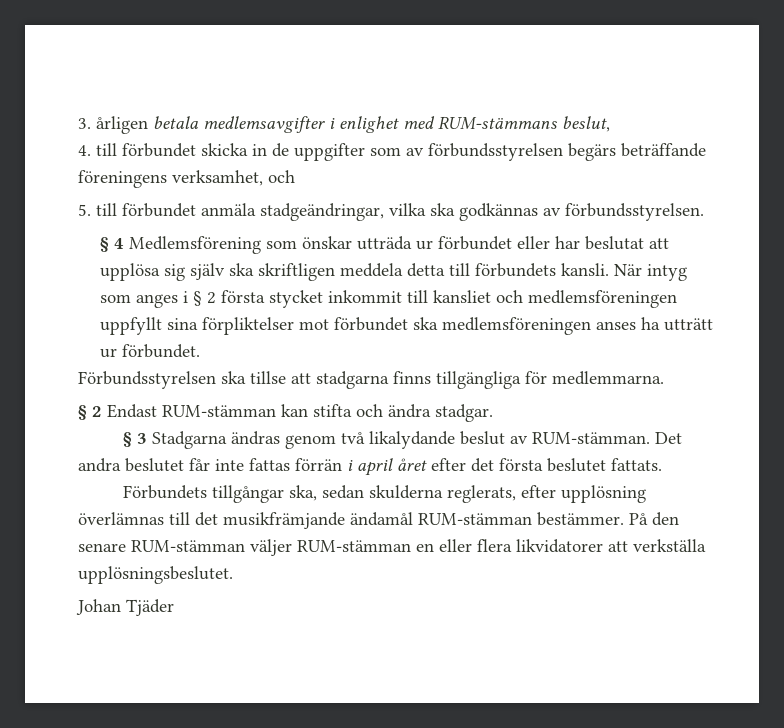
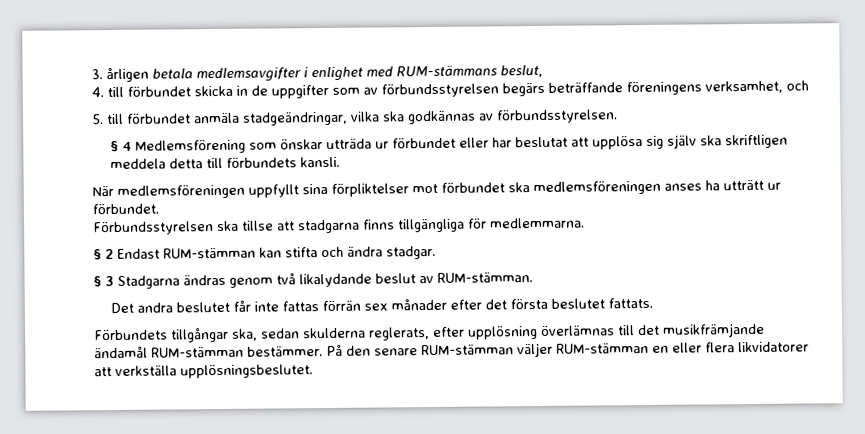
- § 4 Medlemsförening som önskar utträda ur förbundet eller har beslutat att upplösa sig själv ska skriftligen meddela detta till förbundets kansli. När intyg som anges i § 2 första stycket inkommit till kansliet och medlemsföreningen uppfyllt sina förpliktelser mot förbundet ska medlemsföreningen anses ha utträtt ur förbundet.
+ § 4 Medlemsförening som önskar utträda ur förbundet eller har beslutat att upplösa sig själv ska skriftligen meddela detta till förbundets kansli.
+ När medlemsföreningen uppfyllt sina förpliktelser mot förbundet ska medlemsföreningen anses ha utträtt ur förbundet.
- § 3 Stadgarna ändras genom två likalydande beslut av RUM-stämman. Det andra beslutet får inte fattas förrän i april året efter det första beslutet fattats.
+ § 3 Stadgarna ändras genom två likalydande beslut av RUM-stämman.
+ Det andra beslutet får inte fattas förrän sex månader efter det första beslutet fattats.
- Johan Tjäder

